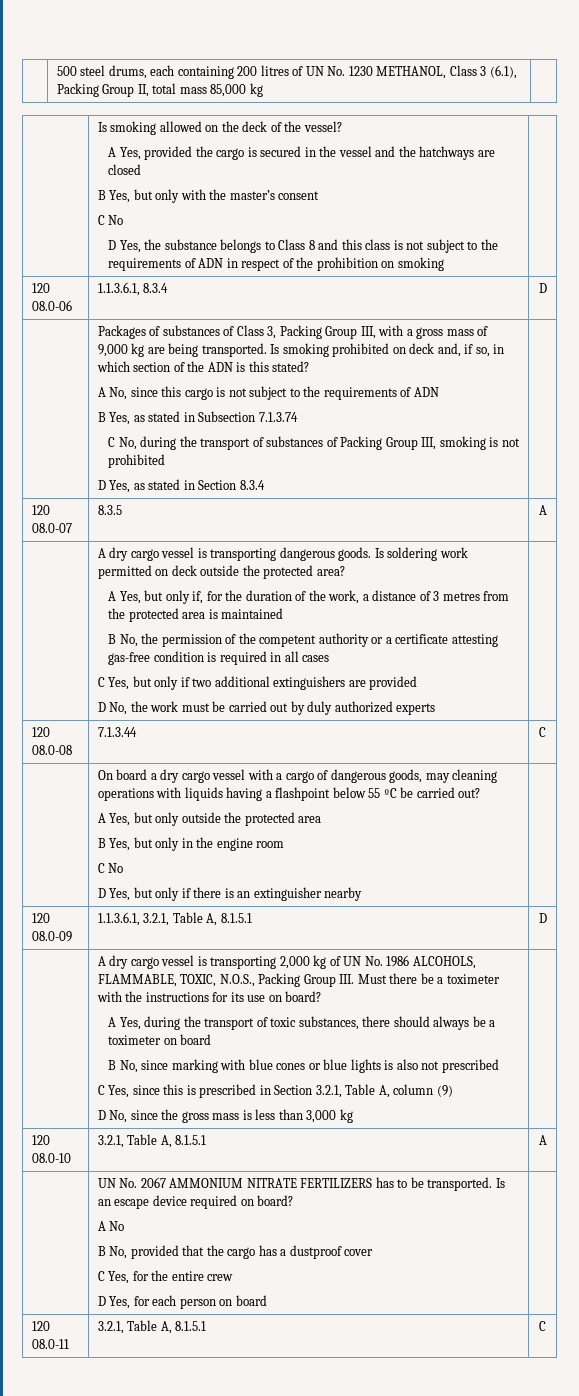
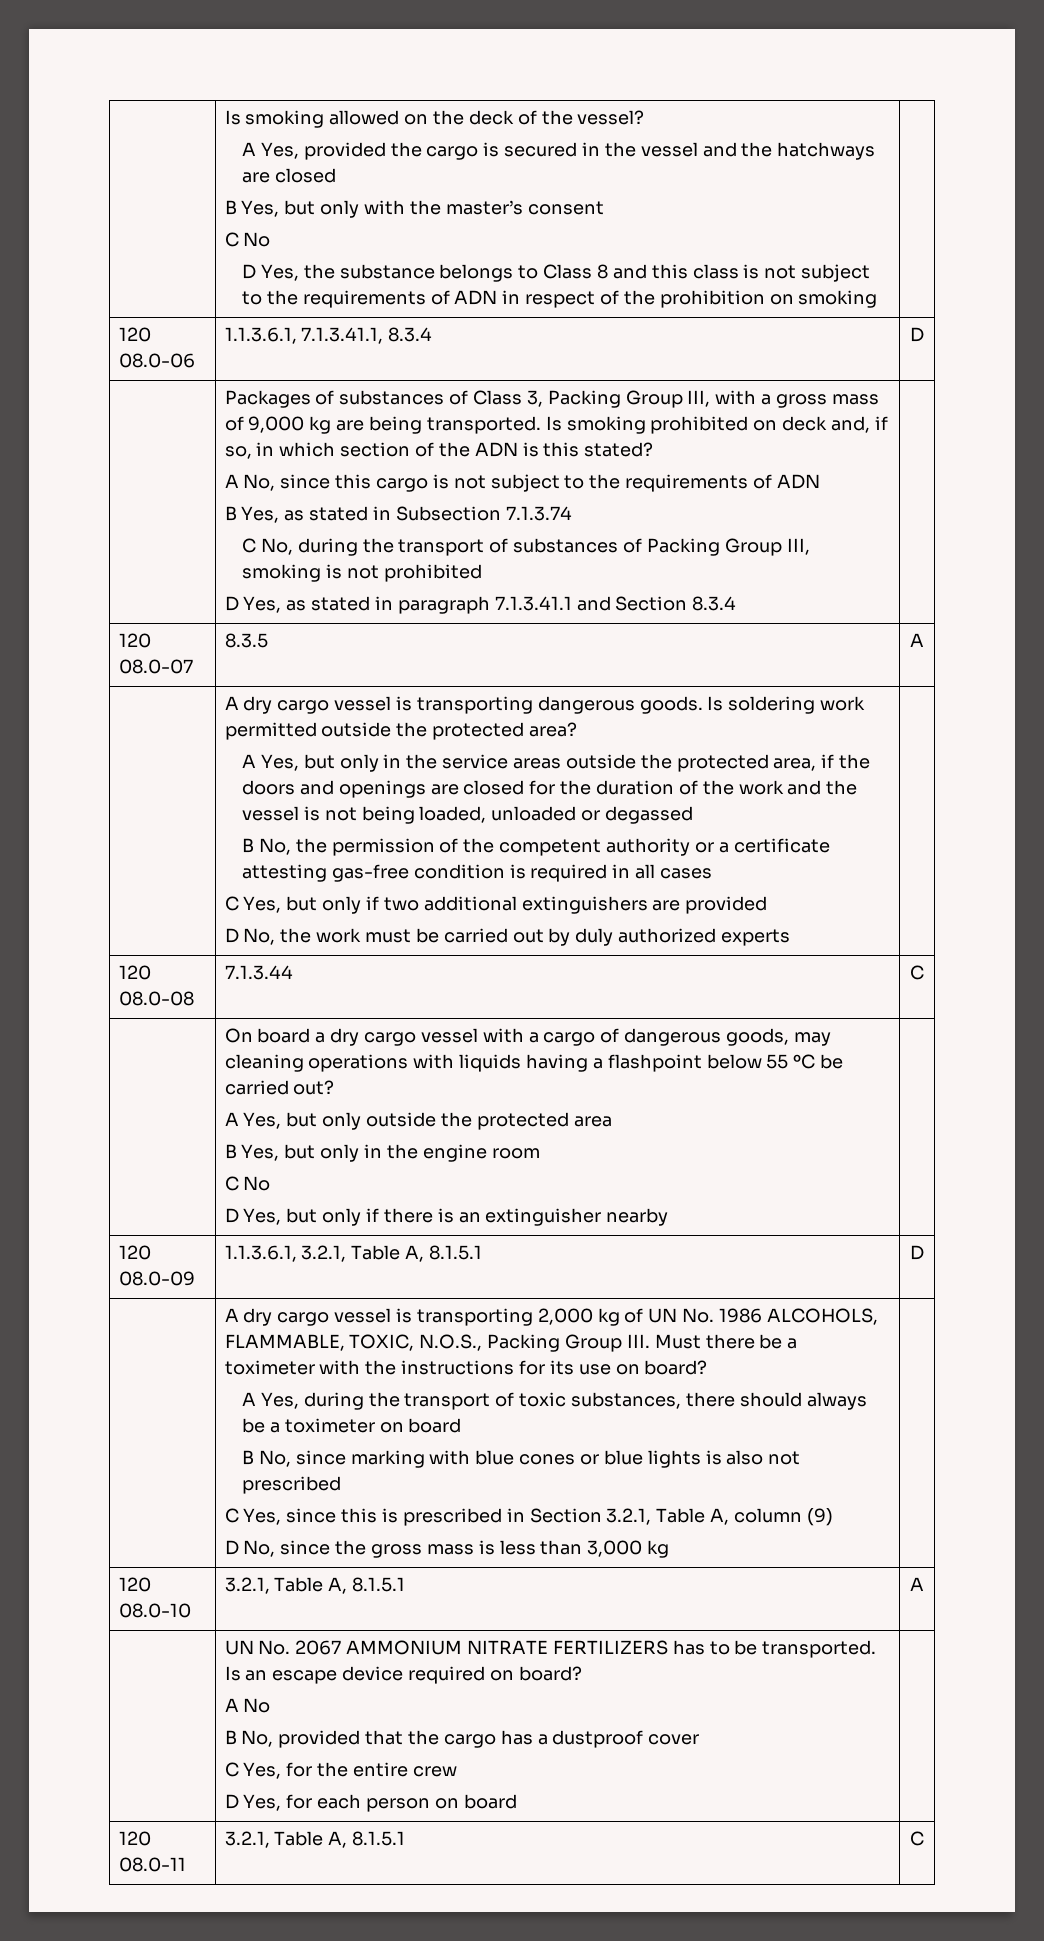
- 500 steel drums, each containing 200 litres of UN No. 1230 METHANOL, Class 3 (6.1), Packing Group II, total mass 85,000 kg
- 120 08.0-06 | 1.1.3.6.1, 8.3.4 | D
+ 120 08.0-06 | 1.1.3.6.1, 7.1.3.41.1, 8.3.4 | D
- D Yes, as stated in Section 8.3.4
+ D Yes, as stated in paragraph 7.1.3.41.1 and Section 8.3.4
- Is soldering work permitted on deck outside the protected area?
+ Is soldering work permitted outside the protected area?
- A Yes, but only if, for the duration of the work, a distance of 3 metres from the protected area is maintained
+ A Yes, but only in the service areas outside the protected area, if the doors and openings are closed for the duration of the work and the vessel is not being loaded, unloaded or degassed

